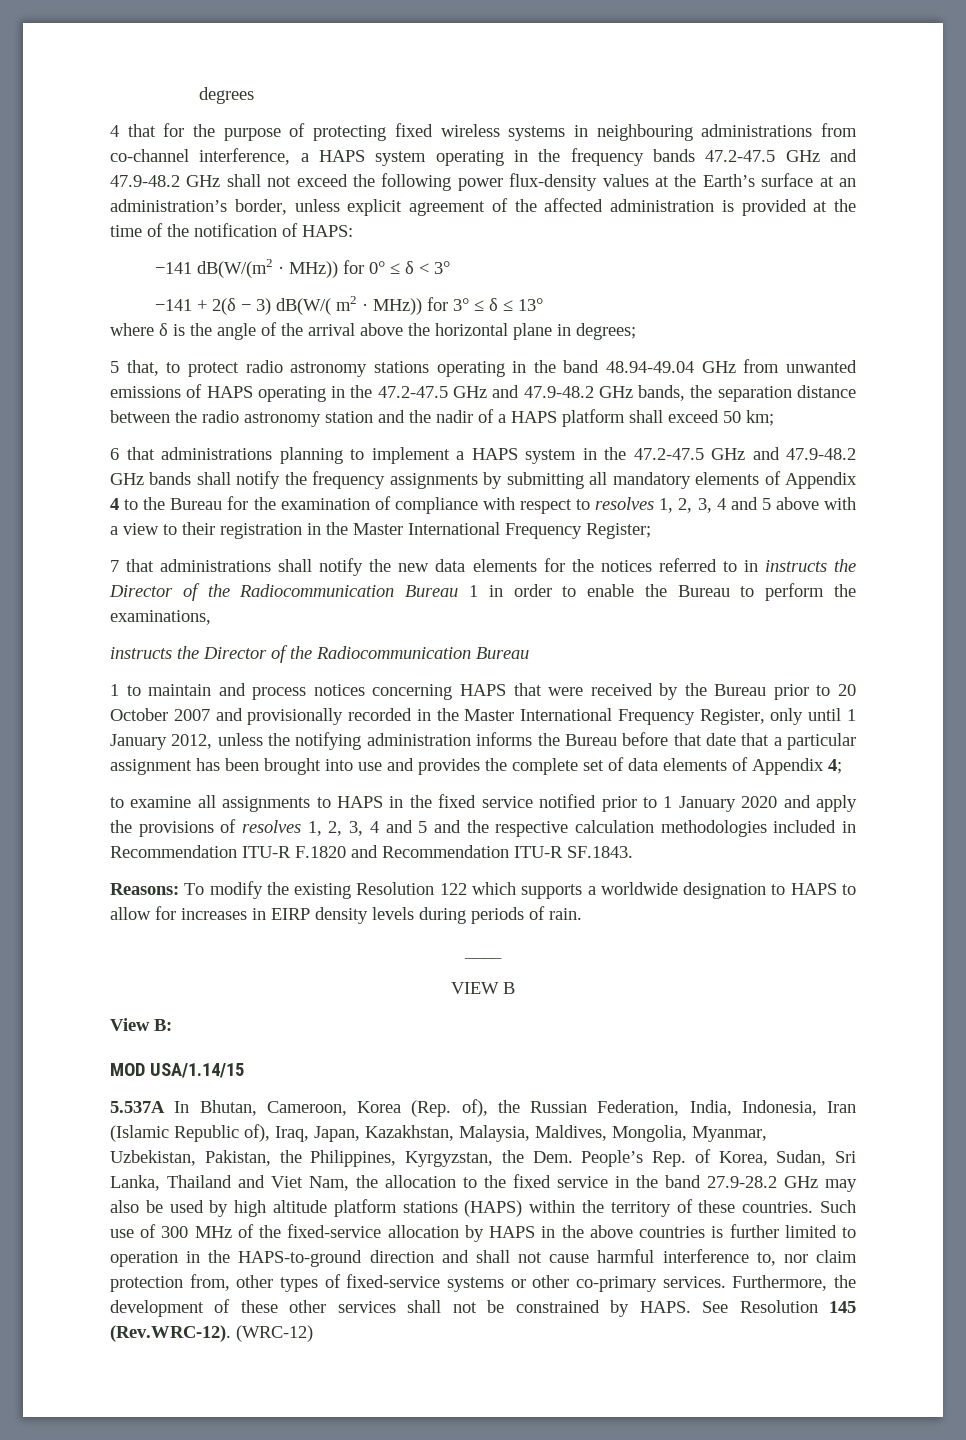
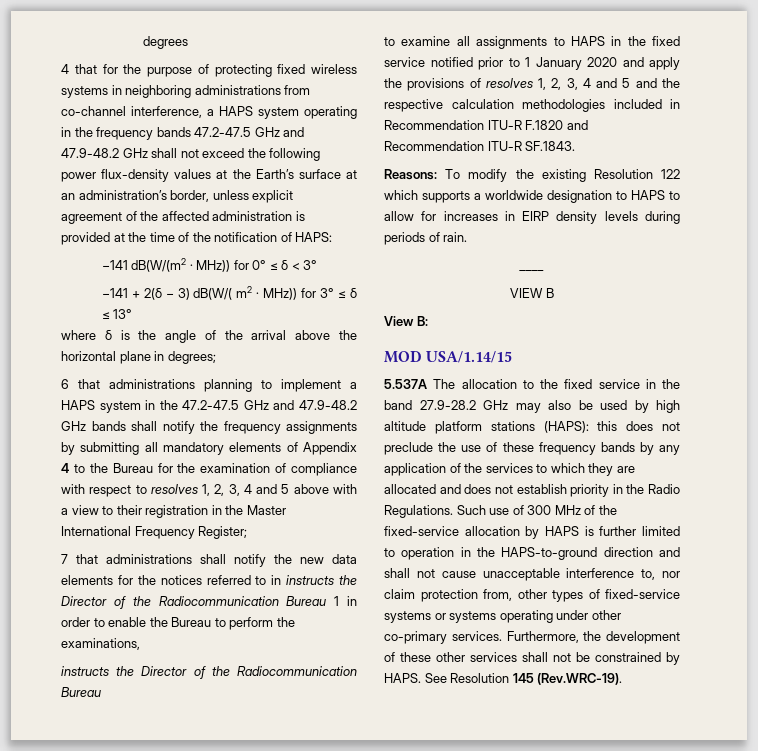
- 4 that for the purpose of protecting fixed wireless systems in neighbouring administrations from co-channel interference, a HAPS system operating in the frequency bands 47.2-47.5 GHz and 47.9-48.2 GHz shall not exceed the following power flux-density values at the Earth’s surface at an administration’s border, unless explicit agreement of the affected administration is provided at the time of the notification of HAPS:
+ 4 that for the purpose of protecting fixed wireless systems in neighboring administrations from co-channel interference, a HAPS system operating in the frequency bands 47.2-47.5 GHz and 47.9-48.2 GHz shall not exceed the following power flux-density values at the Earth’s surface at an administration’s border, unless explicit agreement of the affected administration is provided at the time of the notification of HAPS:
- 5 that, to protect radio astronomy stations operating in the band 48.94-49.04 GHz from unwanted emissions of HAPS operating in the 47.2-47.5 GHz and 47.9-48.2 GHz bands, the separation distance between the radio astronomy station and the nadir of a HAPS platform shall exceed 50 km;
- 1 to maintain and process notices concerning HAPS that were received by the Bureau prior to 20 October 2007 and provisionally recorded in the Master International Frequency Register, only until 1 January 2012, unless the notifying administration informs the Bureau before that date that a particular assignment has been brought into use and provides the complete set of data elements of Appendix 4;
- 5.537A In Bhutan, Cameroon, Korea (Rep. of), the Russian Federation, India, Indonesia, Iran (Islamic Republic of), Iraq, Japan, Kazakhstan, Malaysia, Maldives, Mongolia, Myanmar, Uzbekistan, Pakistan, the Philippines, Kyrgyzstan, the Dem. People’s Rep. of Korea, Sudan, Sri Lanka, Thailand and Viet Nam, the allocation to the fixed service in the band 27.9-28.2 GHz may also be used by high altitude platform stations (HAPS) within the territory of these countries.
+ 5.537A The allocation to the fixed service in the band 27.9-28.2 GHz may also be used by high altitude platform stations (HAPS): this does not preclude the use of these frequency bands by any application of the services to which they are allocated and does not establish priority in the Radio Regulations.
- Such use of 300 MHz of the fixed-service allocation by HAPS in the above countries is further limited to operation in the HAPS-to-ground direction and shall not cause harmful interference to, nor claim protection from, other types of fixed-service systems or other co-primary services.
+ Such use of 300 MHz of the fixed-service allocation by HAPS is further limited to operation in the HAPS-to-ground direction and shall not cause unacceptable interference to, nor claim protection from, other types of fixed-service systems or systems operating under other co-primary services.
- See Resolution 145 (Rev.WRC-12). (WRC-12)
+ See Resolution 145 (Rev.WRC-19).

